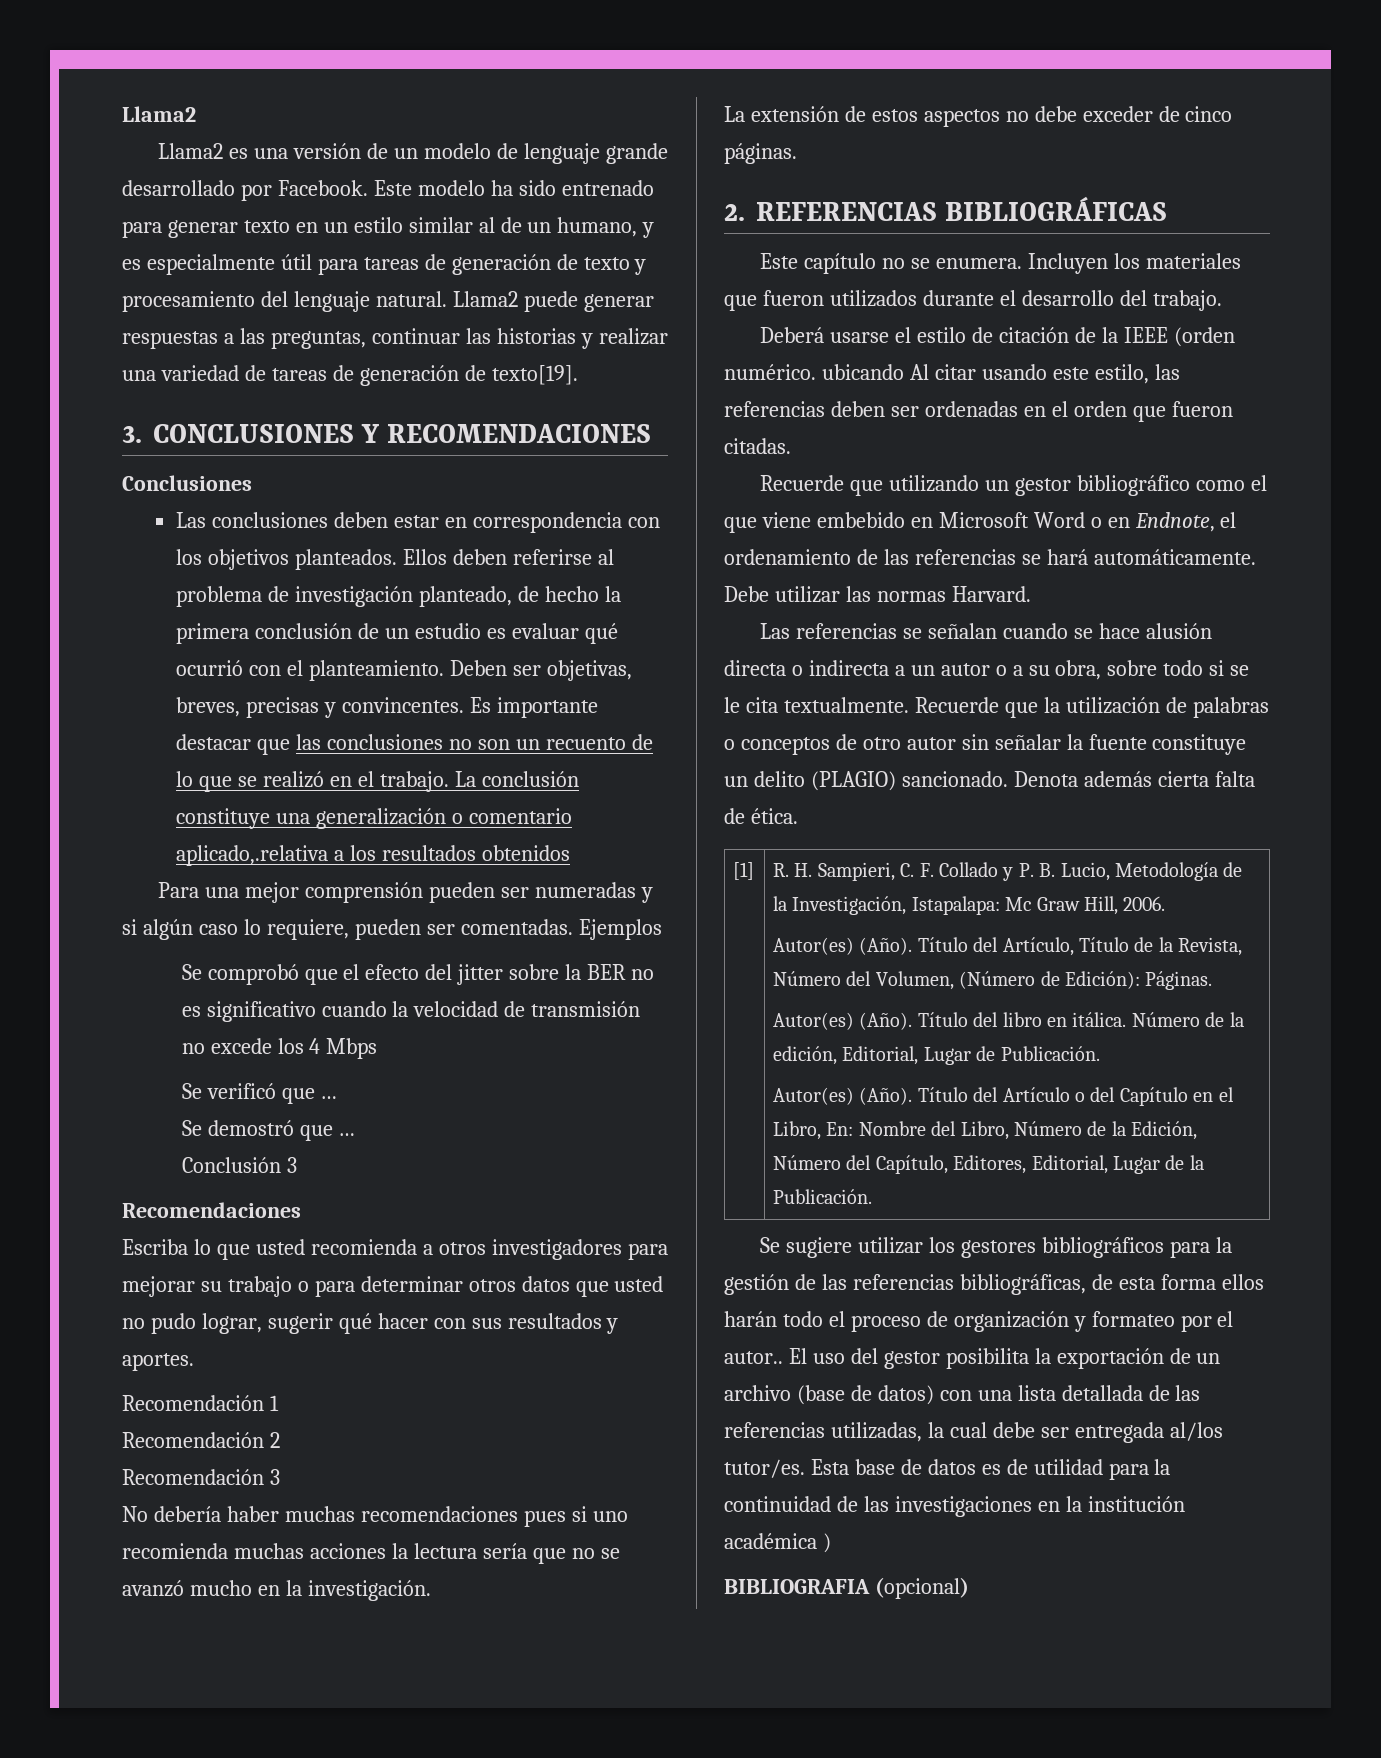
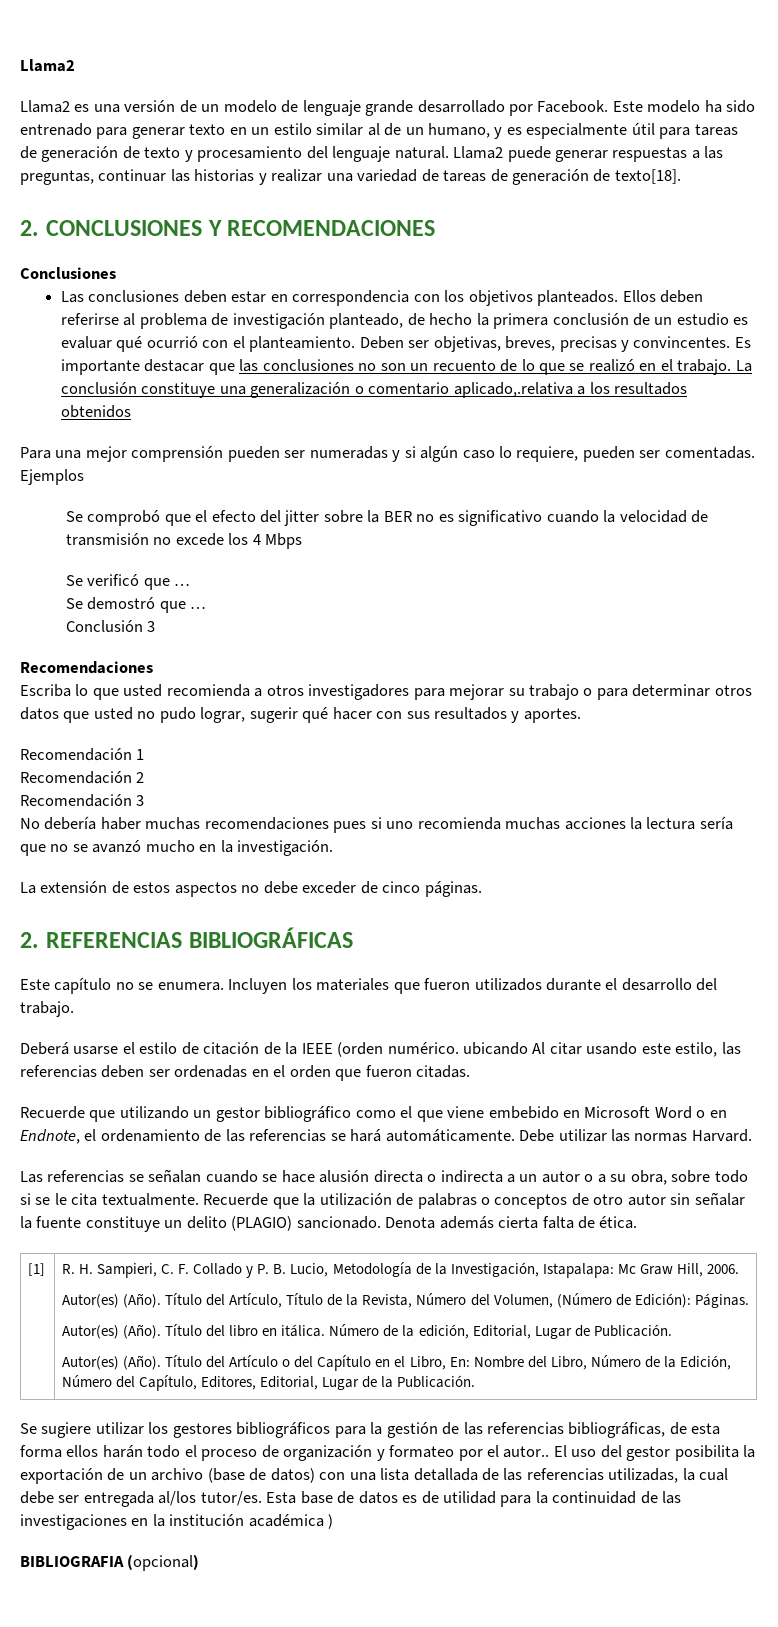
- Llama2 puede generar respuestas a las preguntas, continuar las historias y realizar una variedad de tareas de generación de texto[19].
- 3. CONCLUSIONES Y RECOMENDACIONES
+ Llama2 puede generar respuestas a las preguntas, continuar las historias y realizar una variedad de tareas de generación de texto[18].
+ 2. CONCLUSIONES Y RECOMENDACIONES

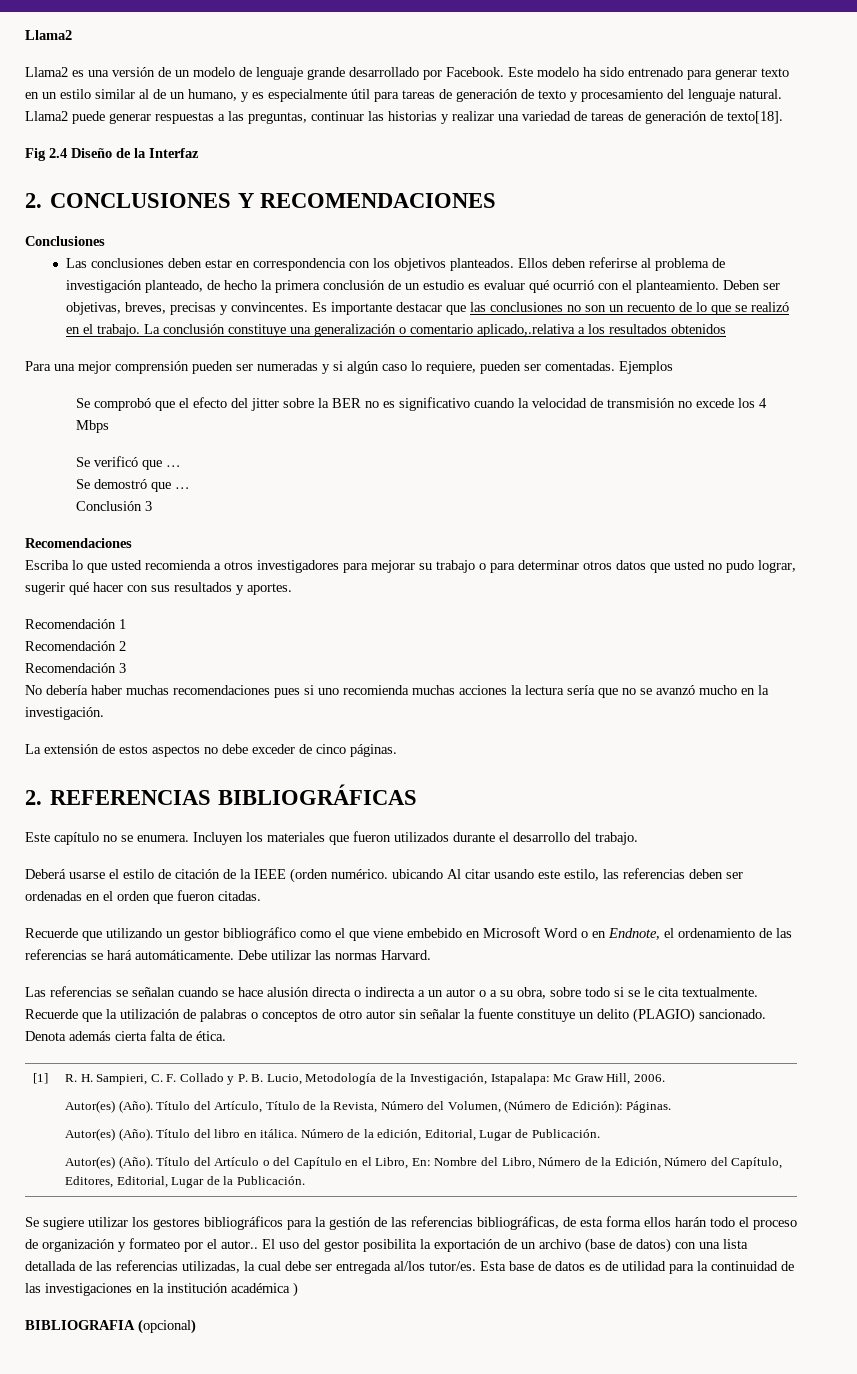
+ Fig 2.4 Diseño de la Interfaz

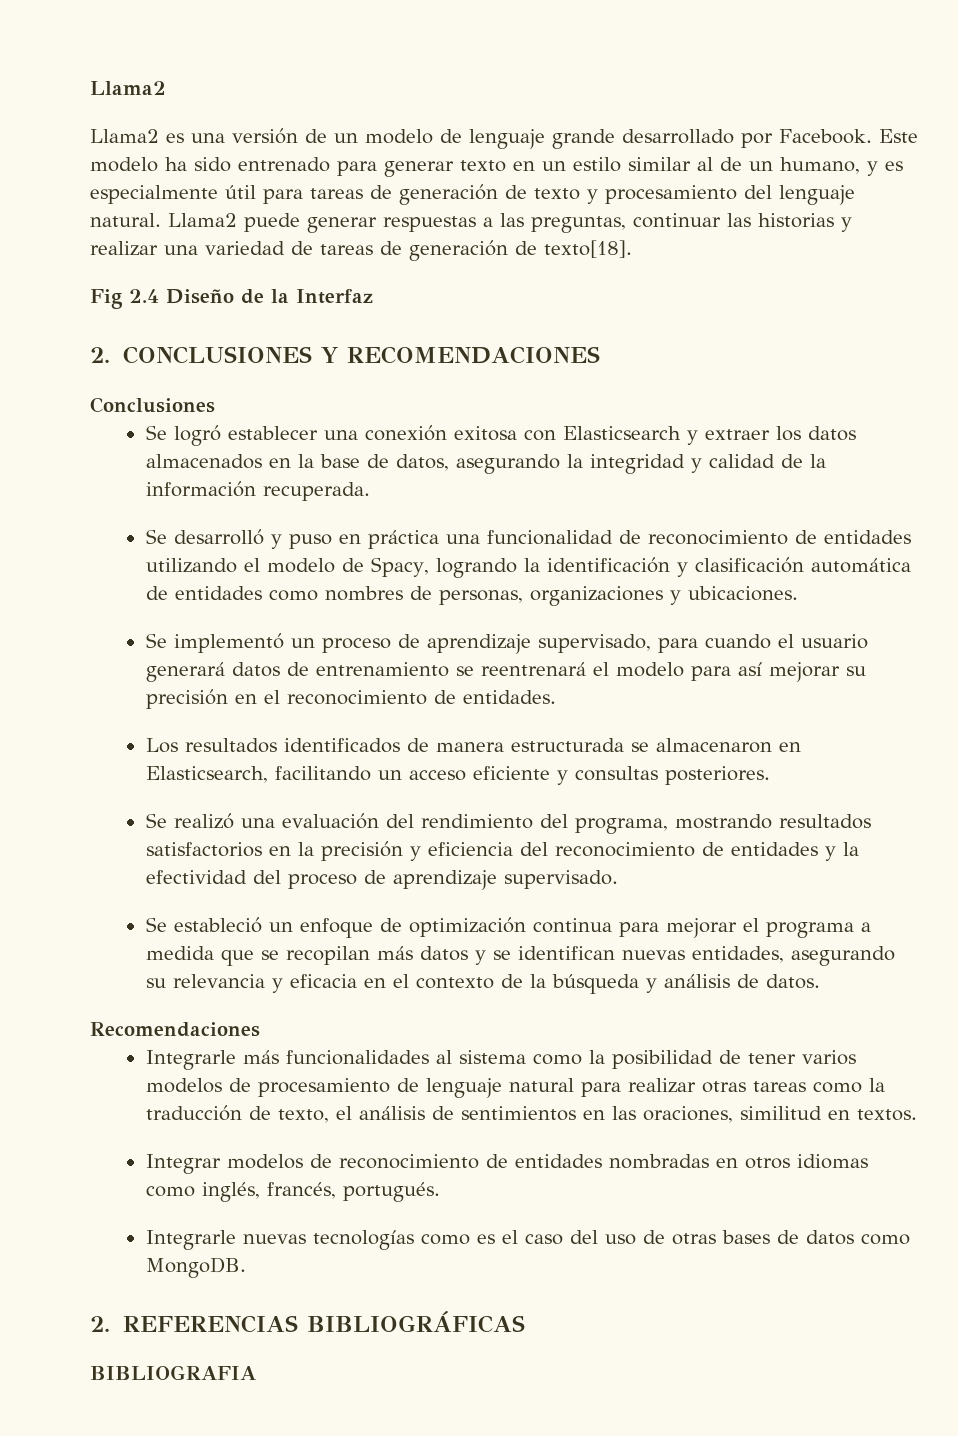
- Las conclusiones deben estar en correspondencia con los objetivos planteados. Ellos deben referirse al problema de investigación planteado, de hecho la primera conclusión de un estudio es evaluar qué ocurrió con el planteamiento. Deben ser objetivas, breves, precisas y convincentes. Es importante destacar que las conclusiones no son un recuento de lo que se realizó en el trabajo. La conclusión constituye una generalización o comentario aplicado,.relativa a los resultados obtenidos
- Para una mejor comprensión pueden ser numeradas y si algún caso lo requiere, pueden ser comentadas. Ejemplos
- Se comprobó que el efecto del jitter sobre la BER no es significativo cuando la velocidad de transmisión no excede los 4 Mbps
- Se verificó que …
- Se demostró que …
- Conclusión 3
+ Se logró establecer una conexión exitosa con Elasticsearch y extraer los datos almacenados en la base de datos, asegurando la integridad y calidad de la información recuperada.
+ Se desarrolló y puso en práctica una funcionalidad de reconocimiento de entidades utilizando el modelo de Spacy, logrando la identificación y clasificación automática de entidades como nombres de personas, organizaciones y ubicaciones.
+ Se implementó un proceso de aprendizaje supervisado, para cuando el usuario generará datos de entrenamiento se reentrenará el modelo para así mejorar su precisión en el reconocimiento de entidades.
+ Los resultados identificados de manera estructurada se almacenaron en Elasticsearch, facilitando un acceso eficiente y consultas posteriores.
+ Se realizó una evaluación del rendimiento del programa, mostrando resultados satisfactorios en la precisión y eficiencia del reconocimiento de entidades y la efectividad del proceso de aprendizaje supervisado.
+ Se estableció un enfoque de optimización continua para mejorar el programa a medida que se recopilan más datos y se identifican nuevas entidades, asegurando su relevancia y eficacia en el contexto de la búsqueda y análisis de datos.
  Recomendaciones
- Escriba lo que usted recomienda a otros investigadores para mejorar su trabajo o para determinar otros datos que usted no pudo lograr, sugerir qué hacer con sus resultados y aportes.
- Recomendación 1
- Recomendación 2
- Recomendación 3
- No debería haber muchas recomendaciones pues si uno recomienda muchas acciones la lectura sería que no se avanzó mucho en la investigación.
- La extensión de estos aspectos no debe exceder de cinco páginas.
+ Integrarle más funcionalidades al sistema como la posibilidad de tener varios modelos de procesamiento de lenguaje natural para realizar otras tareas como la traducción de texto, el análisis de sentimientos en las oraciones, similitud en textos.
+ Integrar modelos de reconocimiento de entidades nombradas en otros idiomas como inglés, francés, portugués.
+ Integrarle nuevas tecnologías como es el caso del uso de otras bases de datos como MongoDB.
  2. REFERENCIAS BIBLIOGRÁFICAS
- Este capítulo no se enumera. Incluyen los materiales que fueron utilizados durante el desarrollo del trabajo.
- Deberá usarse el estilo de citación de la IEEE (orden numérico. ubicando Al citar usando este estilo, las referencias deben ser ordenadas en el orden que fueron citadas.
- Recuerde que utilizando un gestor bibliográfico como el que viene embebido en Microsoft Word o en Endnote, el ordenamiento de las referencias se hará automáticamente. Debe utilizar las normas Harvard.
- Las referencias se señalan cuando se hace alusión directa o indirecta a un autor o a su obra, sobre todo si se le cita textualmente. Recuerde que la utilización de palabras o conceptos de otro autor sin señalar la fuente constituye un delito (PLAGIO) sancionado. Denota además cierta falta de ética.
- [1] | R. H. Sampieri, C. F. Collado y P. B. Lucio, Metodología de la Investigación, Istapalapa: Mc Graw Hill, 2006.
- Autor(es) (Año). Título del Artículo, Título de la Revista, Número del Volumen, (Número de Edición): Páginas.
- Autor(es) (Año). Título del libro en itálica. Número de la edición, Editorial, Lugar de Publicación.
- Autor(es) (Año). Título del Artículo o del Capítulo en el Libro, En: Nombre del Libro, Número de la Edición, Número del Capítulo, Editores, Editorial, Lugar de la Publicación.
- Se sugiere utilizar los gestores bibliográficos para la gestión de las referencias bibliográficas, de esta forma ellos harán todo el proceso de organización y formateo por el autor.. El uso del gestor posibilita la exportación de un archivo (base de datos) con una lista detallada de las referencias utilizadas, la cual debe ser entregada al/los tutor/es. Esta base de datos es de utilidad para la continuidad de las investigaciones en la institución académica )
- BIBLIOGRAFIA (opcional)
+ BIBLIOGRAFIA

